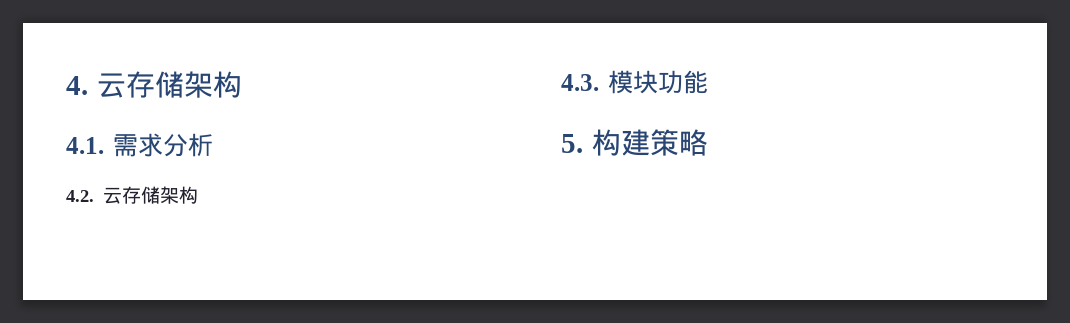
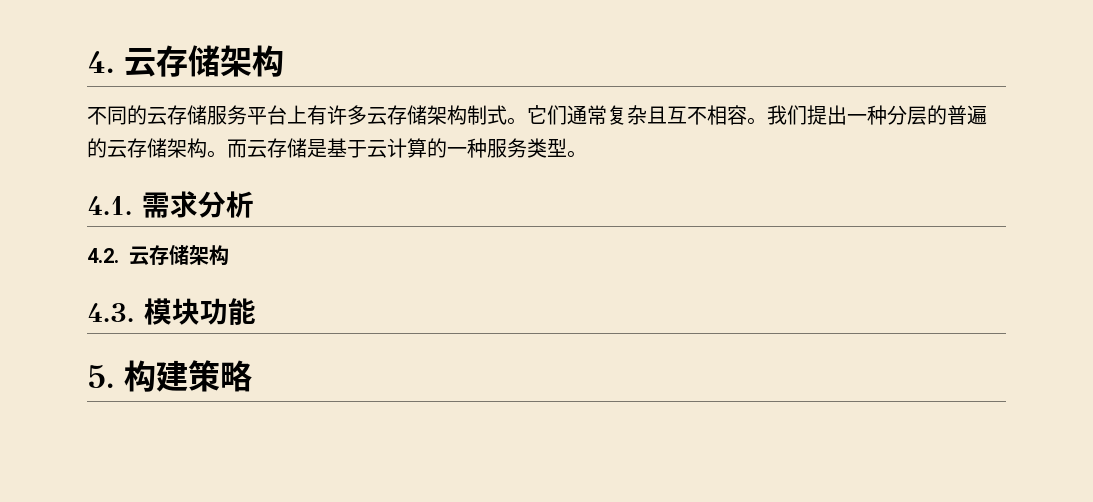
+ 不同的云存储服务平台上有许多云存储架构制式。它们通常复杂且互不相容。我们提出一种分层的普遍的云存储架构。而云存储是基于云计算的一种服务类型。

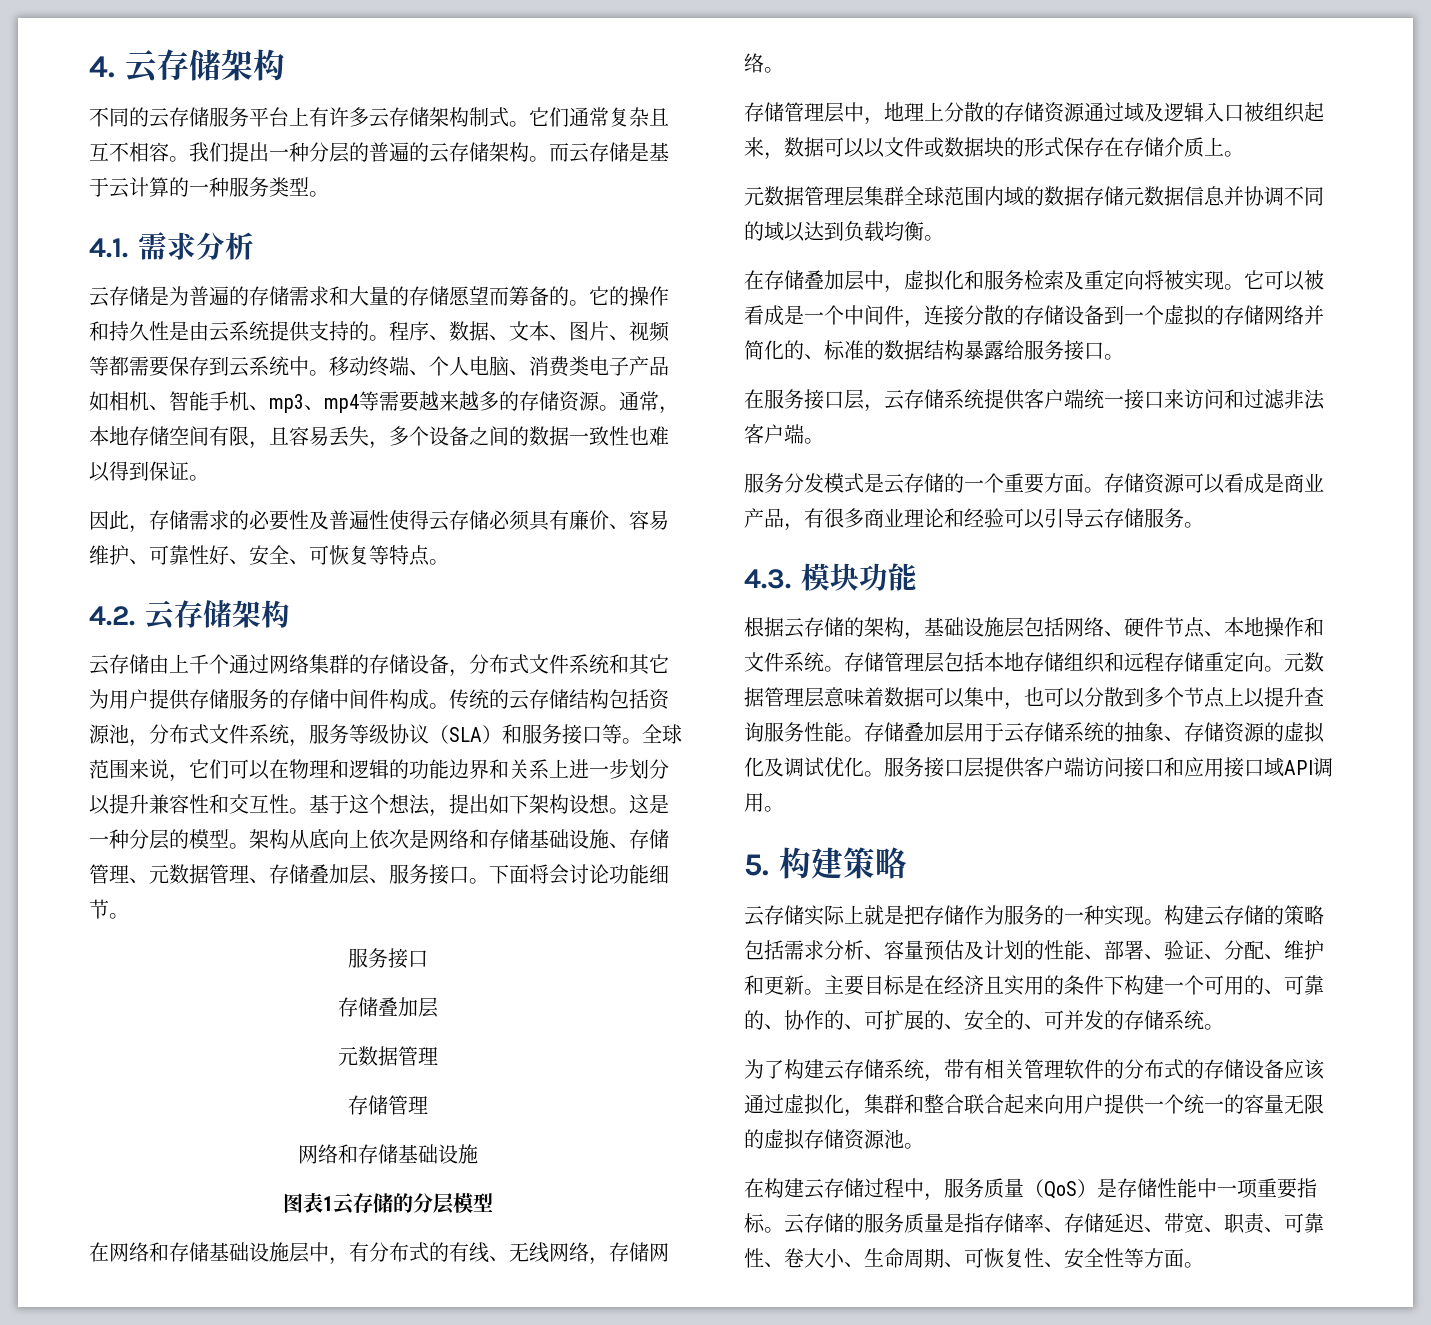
+ 云存储是为普遍的存储需求和大量的存储愿望而筹备的。它的操作和持久性是由云系统提供支持的。程序、数据、文本、图片、视频等都需要保存到云系统中。移动终端、个人电脑、消费类电子产品如相机、智能手机、mp3、mp4等需要越来越多的存储资源。通常，本地存储空间有限，且容易丢失，多个设备之间的数据一致性也难以得到保证。
+ 因此，存储需求的必要性及普遍性使得云存储必须具有廉价、容易维护、可靠性好、安全、可恢复等特点。
  4.2.云存储架构
+ 云存储由上千个通过网络集群的存储设备，分布式文件系统和其它为用户提供存储服务的存储中间件构成。传统的云存储结构包括资源池，分布式文件系统，服务等级协议（SLA）和服务接口等。全球范围来说，它们可以在物理和逻辑的功能边界和关系上进一步划分以提升兼容性和交互性。基于这个想法，提出如下架构设想。这是一种分层的模型。架构从底向上依次是网络和存储基础设施、存储管理、元数据管理、存储叠加层、服务接口。下面将会讨论功能细节。
+ 服务接口
+ 存储叠加层
+ 元数据管理
+ 存储管理
+ 网络和存储基础设施
+ 图表1云存储的分层模型
+ 在网络和存储基础设施层中，有分布式的有线、无线网络，存储网络。
+ 存储管理层中，地理上分散的存储资源通过域及逻辑入口被组织起来，数据可以以文件或数据块的形式保存在存储介质上。
+ 元数据管理层集群全球范围内域的数据存储元数据信息并协调不同的域以达到负载均衡。
+ 在存储叠加层中，虚拟化和服务检索及重定向将被实现。它可以被看成是一个中间件，连接分散的存储设备到一个虚拟的存储网络并简化的、标准的数据结构暴露给服务接口。
+ 在服务接口层，云存储系统提供客户端统一接口来访问和过滤非法客户端。
+ 服务分发模式是云存储的一个重要方面。存储资源可以看成是商业产品，有很多商业理论和经验可以引导云存储服务。
  4.3.模块功能
+ 根据云存储的架构，基础设施层包括网络、硬件节点、本地操作和文件系统。存储管理层包括本地存储组织和远程存储重定向。元数据管理层意味着数据可以集中，也可以分散到多个节点上以提升查询服务性能。存储叠加层用于云存储系统的抽象、存储资源的虚拟化及调试优化。服务接口层提供客户端访问接口和应用接口域API调用。
  5.构建策略
+ 云存储实际上就是把存储作为服务的一种实现。构建云存储的策略包括需求分析、容量预估及计划的性能、部署、验证、分配、维护和更新。主要目标是在经济且实用的条件下构建一个可用的、可靠的、协作的、可扩展的、安全的、可并发的存储系统。
+ 为了构建云存储系统，带有相关管理软件的分布式的存储设备应该通过虚拟化，集群和整合联合起来向用户提供一个统一的容量无限的虚拟存储资源池。
+ 在构建云存储过程中，服务质量（QoS）是存储性能中一项重要指标。云存储的服务质量是指存储率、存储延迟、带宽、职责、可靠性、卷大小、生命周期、可恢复性、安全性等方面。

